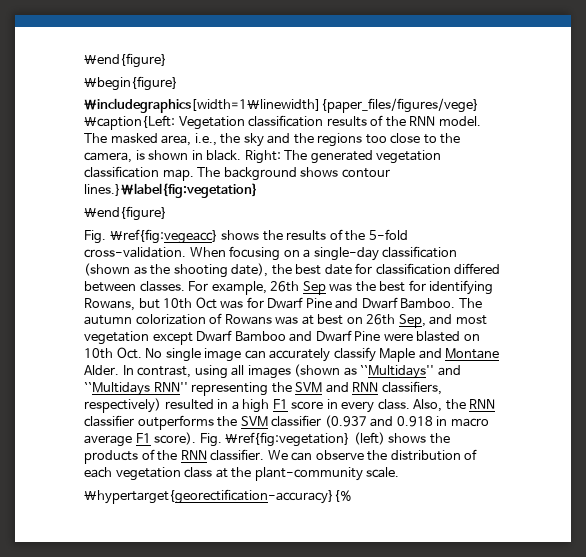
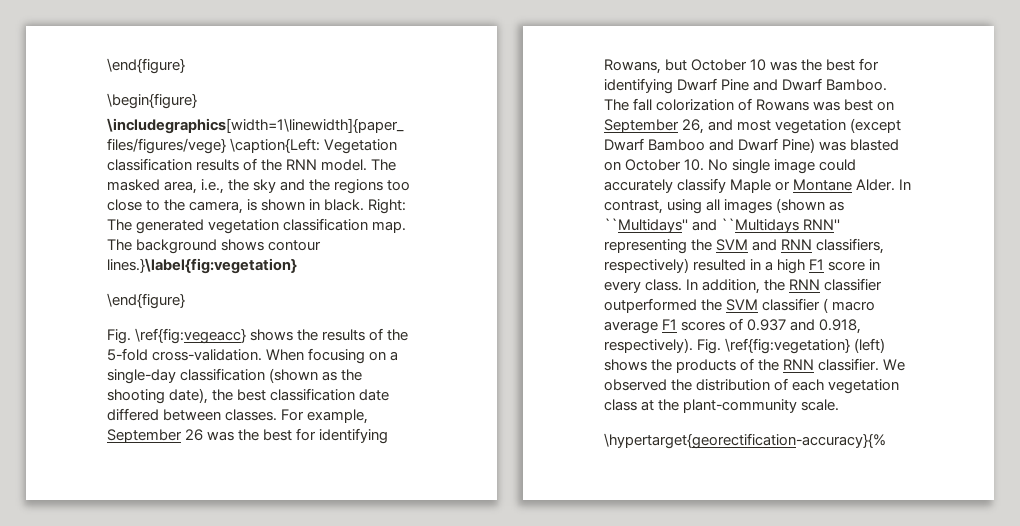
- When focusing on a single-day classification (shown as the shooting date), the best date for classification differed between classes.
+ When focusing on a single-day classification (shown as the shooting date), the best classification date differed between classes.
- For example, 26th Sep was the best for identifying Rowans, but 10th Oct was for Dwarf Pine and Dwarf Bamboo.
+ For example, September 26 was the best for identifying Rowans, but October 10 was the best for identifying Dwarf Pine and Dwarf Bamboo.
- The autumn colorization of Rowans was at best on 26th Sep, and most vegetation except Dwarf Bamboo and Dwarf Pine were blasted on 10th Oct. No single image can accurately classify Maple and Montane Alder.
+ The fall colorization of Rowans was best on September 26, and most vegetation (except Dwarf Bamboo and Dwarf Pine) was blasted on October 10. No single image could accurately classify Maple or Montane Alder.
- Also, the RNN classifier outperforms the SVM classifier (0.937 and 0.918 in macro average F1 score).
+ In addition, the RNN classifier outperformed the SVM classifier ( macro average F1 scores of 0.937 and 0.918, respectively).
- We can observe the distribution of each vegetation class at the plant-community scale.
+ We observed the distribution of each vegetation class at the plant-community scale.

